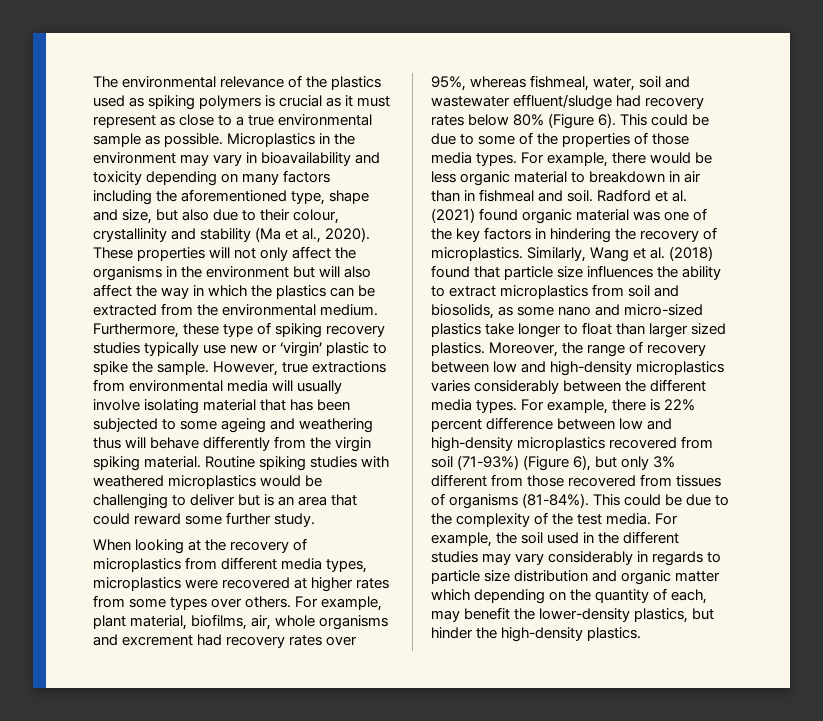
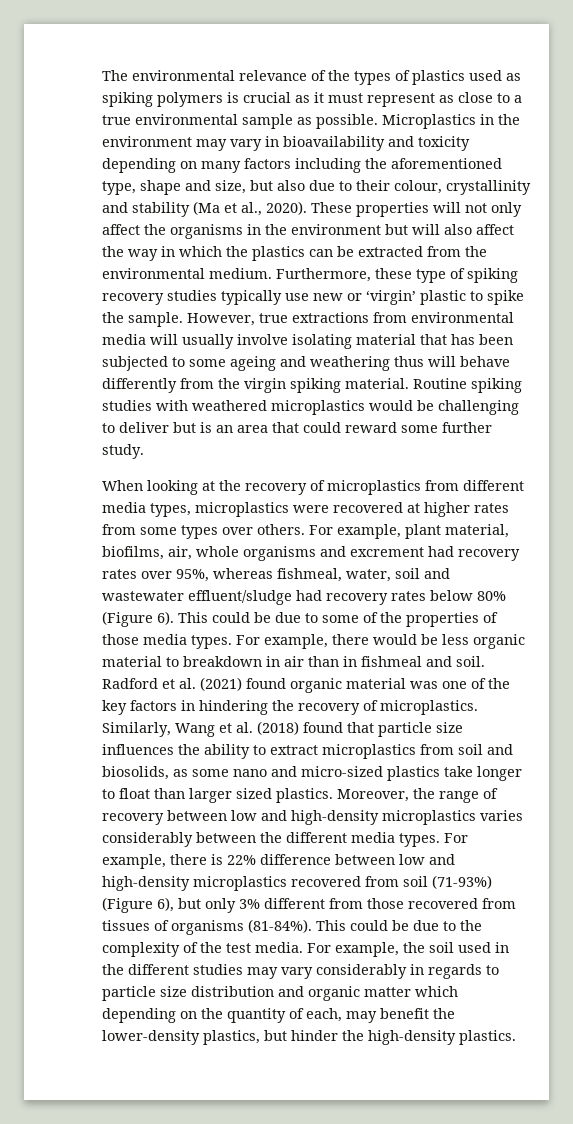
- The environmental relevance of the plastics used as spiking polymers is crucial as it must represent as close to a true environmental sample as possible.
+ The environmental relevance of the types of plastics used as spiking polymers is crucial as it must represent as close to a true environmental sample as possible.
- For example, there is 22% percent difference between low and high-density microplastics recovered from soil (71-93%) (Figure 6), but only 3% different from those recovered from tissues of organisms (81-84%).
+ For example, there is 22% difference between low and high-density microplastics recovered from soil (71-93%) (Figure 6), but only 3% different from those recovered from tissues of organisms (81-84%).

